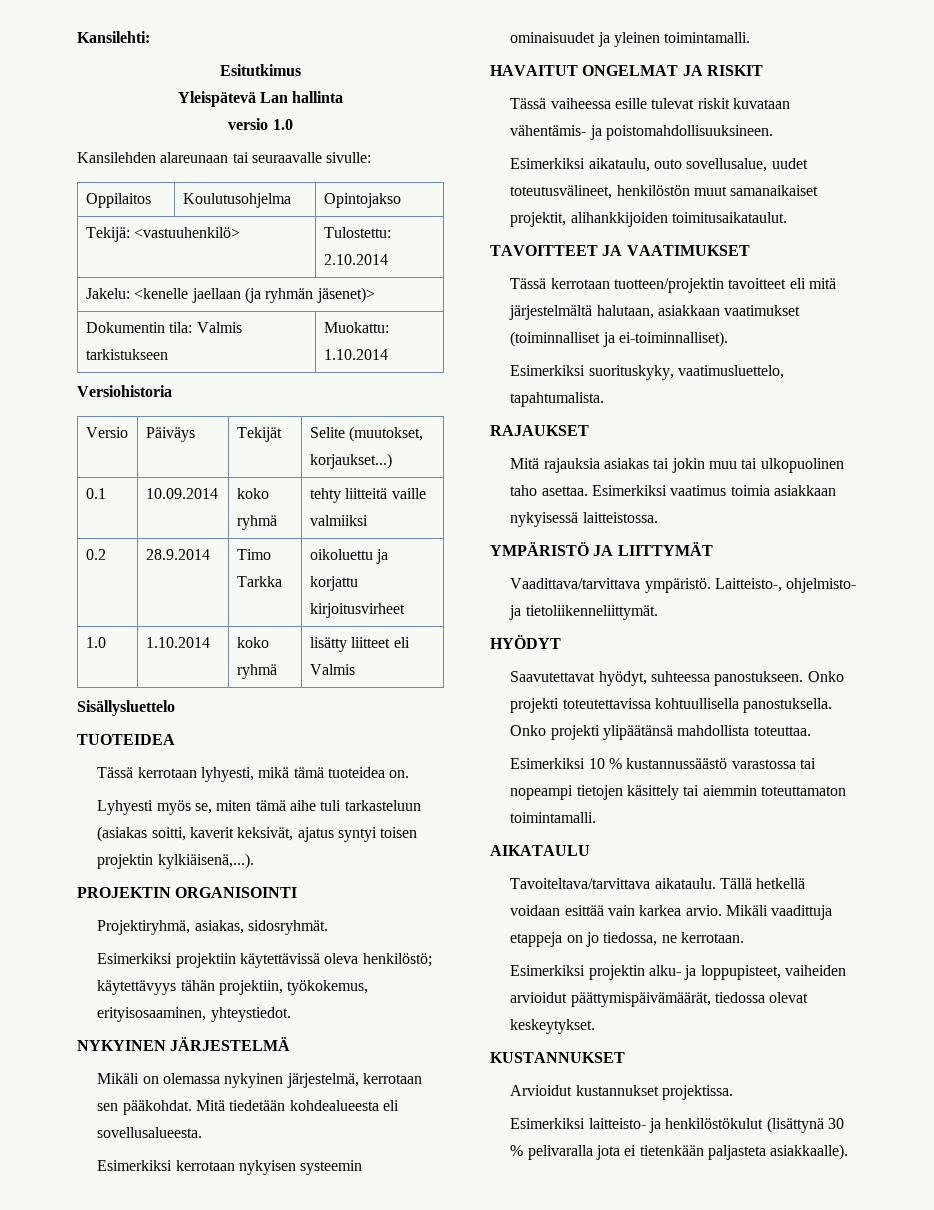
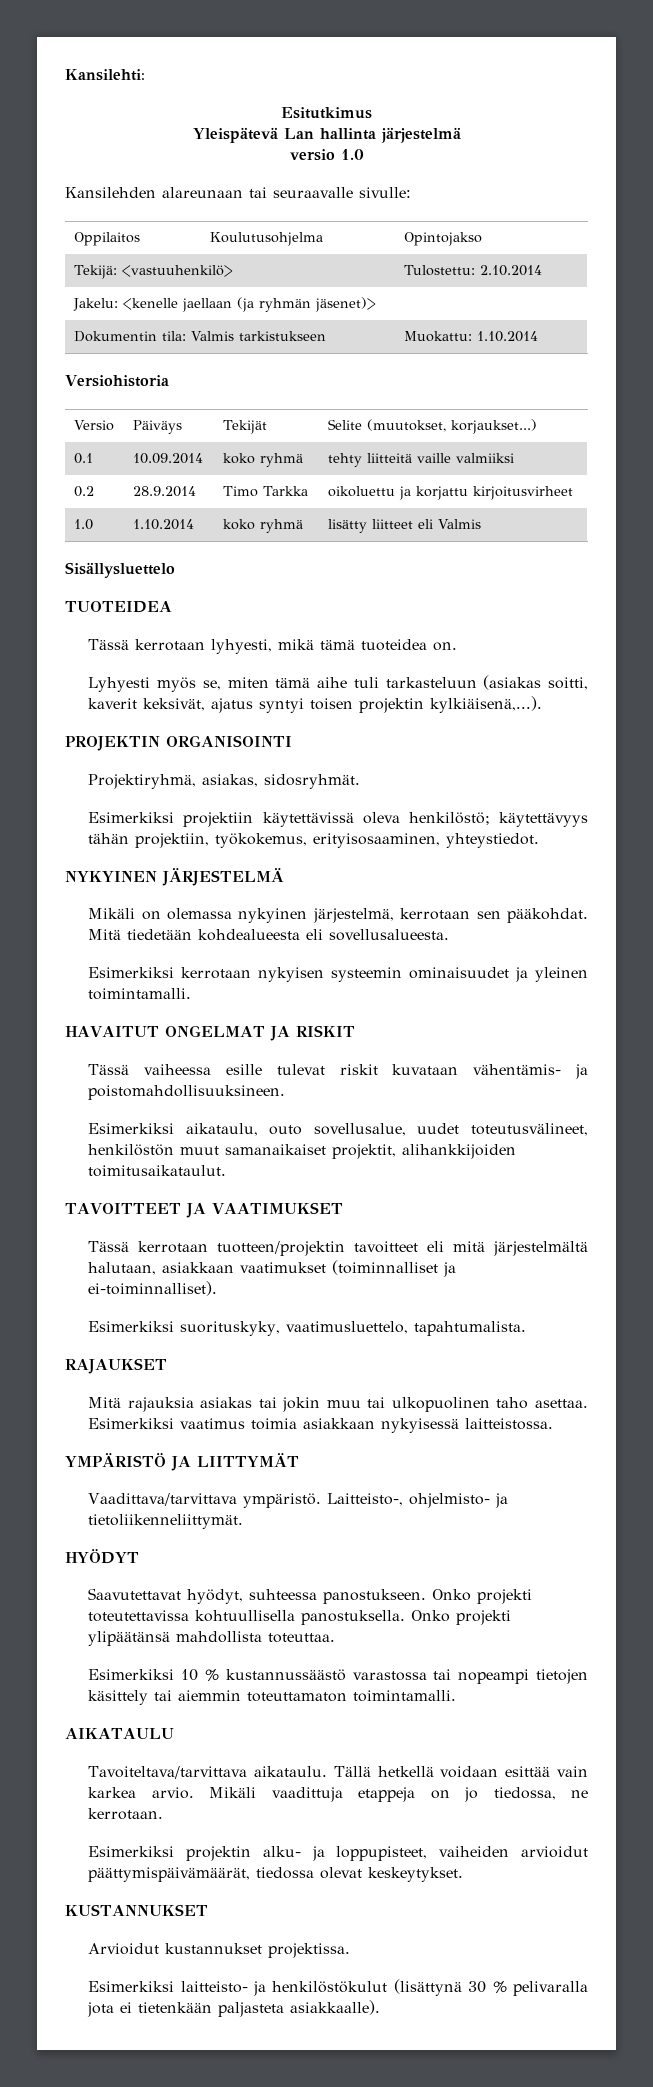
- Yleispätevä Lan hallinta
+ Yleispätevä Lan hallinta järjestelmä

